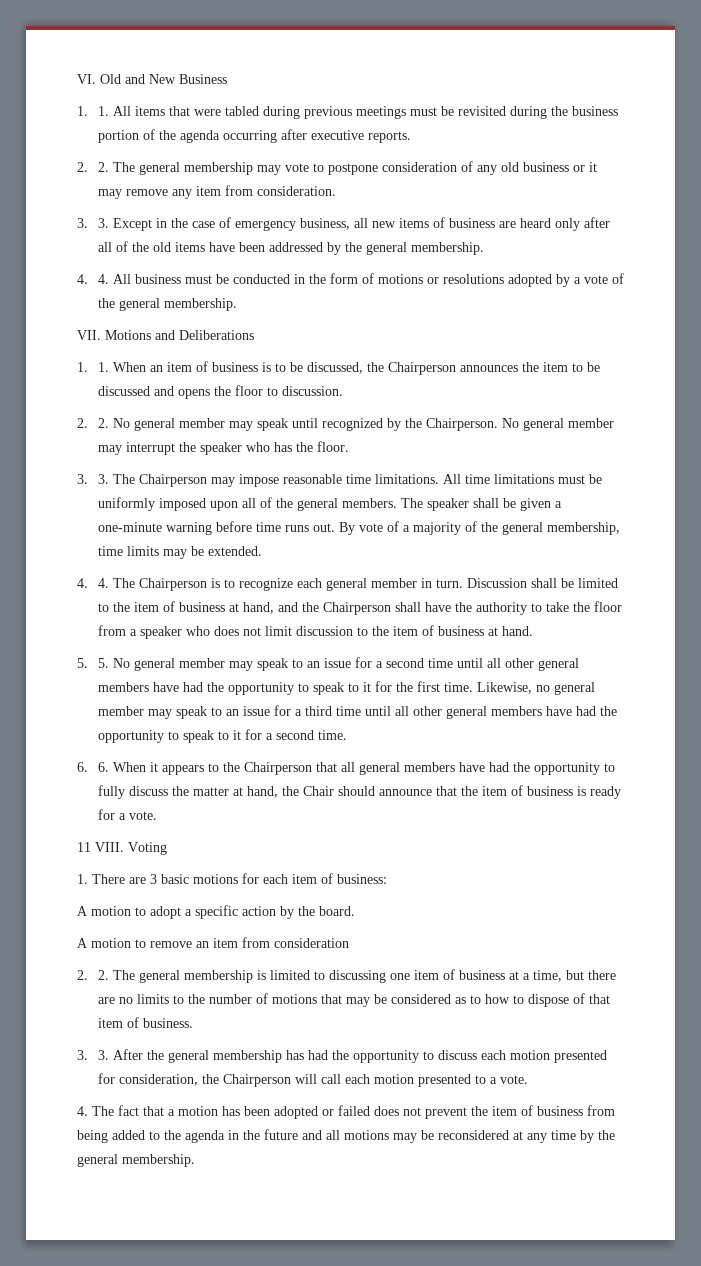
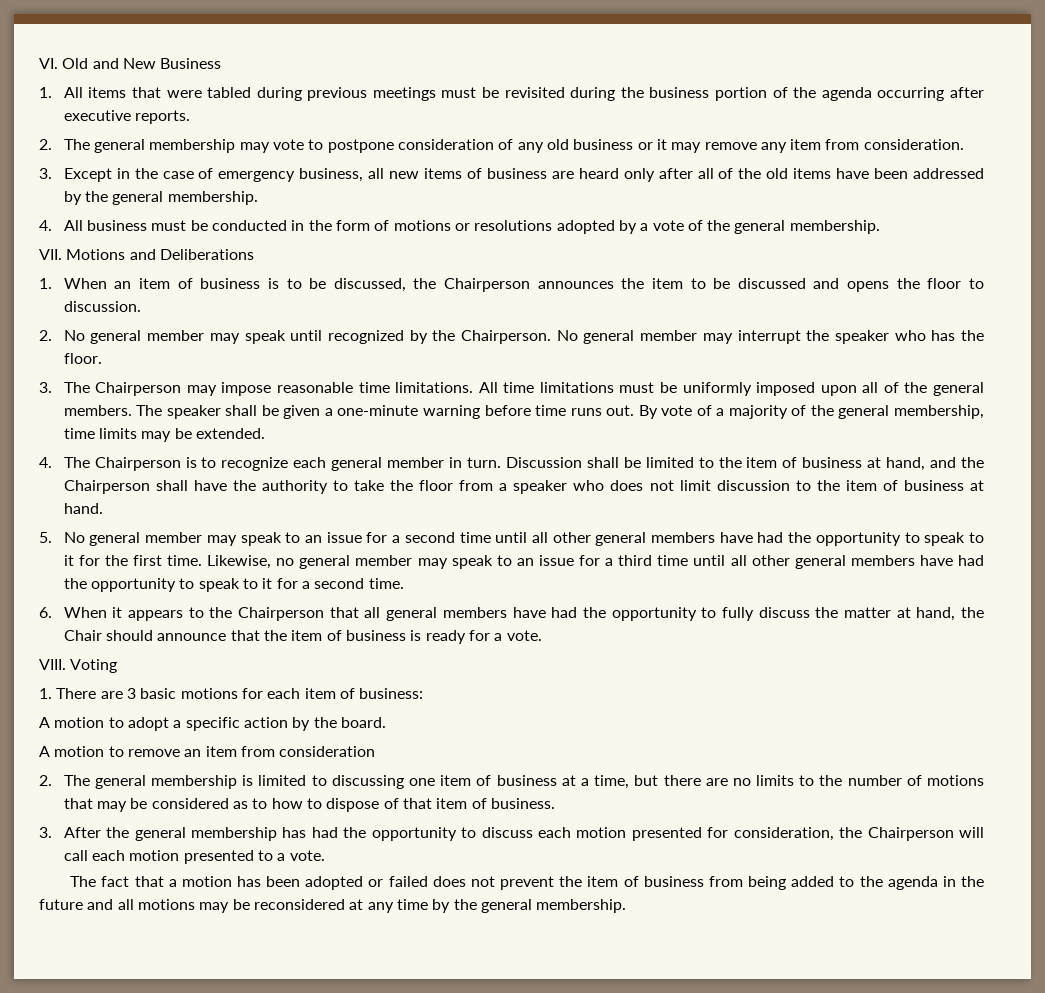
- 1. 1. All items that were tabled during previous meetings must be revisited during the business portion of the agenda occurring after executive reports.
+ 1. All items that were tabled during previous meetings must be revisited during the business portion of the agenda occurring after executive reports.
- 2. 2. The general membership may vote to postpone consideration of any old business or it may remove any item from consideration.
+ 2. The general membership may vote to postpone consideration of any old business or it may remove any item from consideration.
- 3. 3. Except in the case of emergency business, all new items of business are heard only after all of the old items have been addressed by the general membership.
+ 3. Except in the case of emergency business, all new items of business are heard only after all of the old items have been addressed by the general membership.
- 4. 4. All business must be conducted in the form of motions or resolutions adopted by a vote of the general membership.
+ 4. All business must be conducted in the form of motions or resolutions adopted by a vote of the general membership.
- 1. 1. When an item of business is to be discussed, the Chairperson announces the item to be discussed and opens the floor to discussion.
+ 1. When an item of business is to be discussed, the Chairperson announces the item to be discussed and opens the floor to discussion.
- 2. 2. No general member may speak until recognized by the Chairperson.
+ 2. No general member may speak until recognized by the Chairperson.
- 3. 3. The Chairperson may impose reasonable time limitations.
+ 3. The Chairperson may impose reasonable time limitations.
- 4. 4. The Chairperson is to recognize each general member in turn.
+ 4. The Chairperson is to recognize each general member in turn.
- 5. 5. No general member may speak to an issue for a second time until all other general members have had the opportunity to speak to it for the first time.
+ 5. No general member may speak to an issue for a second time until all other general members have had the opportunity to speak to it for the first time.
- 6. 6. When it appears to the Chairperson that all general members have had the opportunity to fully discuss the matter at hand, the Chair should announce that the item of business is ready for a vote.
+ 6. When it appears to the Chairperson that all general members have had the opportunity to fully discuss the matter at hand, the Chair should announce that the item of business is ready for a vote.
- 11 VIII.
+ VIII.
- 2. 2. The general membership is limited to discussing one item of business at a time, but there are no limits to the number of motions that may be considered as to how to dispose of that item of business.
+ 2. The general membership is limited to discussing one item of business at a time, but there are no limits to the number of motions that may be considered as to how to dispose of that item of business.
- 3. 3. After the general membership has had the opportunity to discuss each motion presented for consideration, the Chairperson will call each motion presented to a vote.
+ 3. After the general membership has had the opportunity to discuss each motion presented for consideration, the Chairperson will call each motion presented to a vote.
- 4. The fact that a motion has been adopted or failed does not prevent the item of business from being added to the agenda in the future and all motions may be reconsidered at any time by the general membership.
+ The fact that a motion has been adopted or failed does not prevent the item of business from being added to the agenda in the future and all motions may be reconsidered at any time by the general membership.

